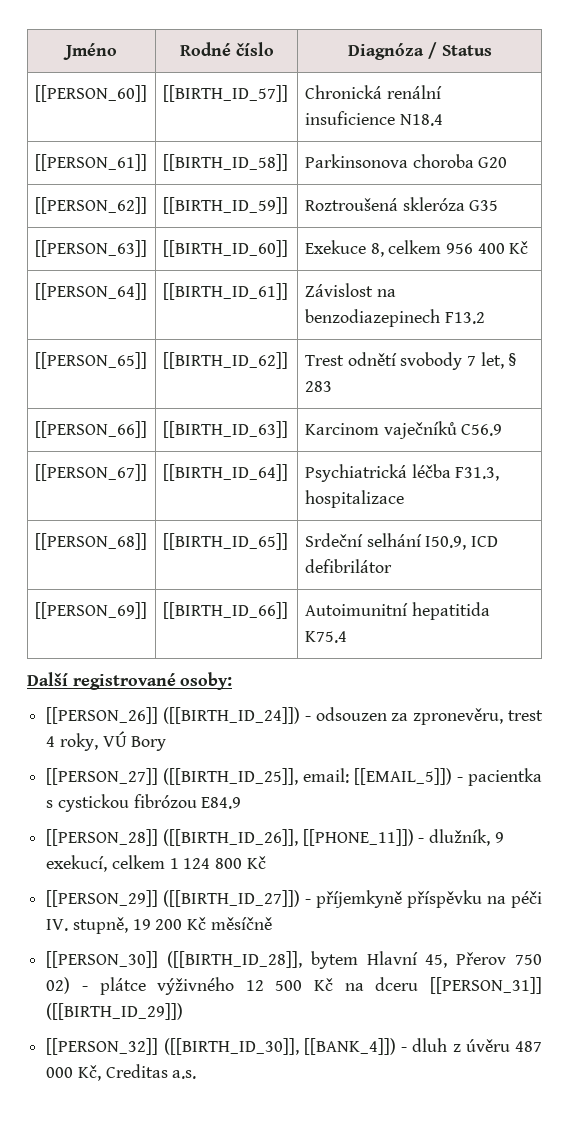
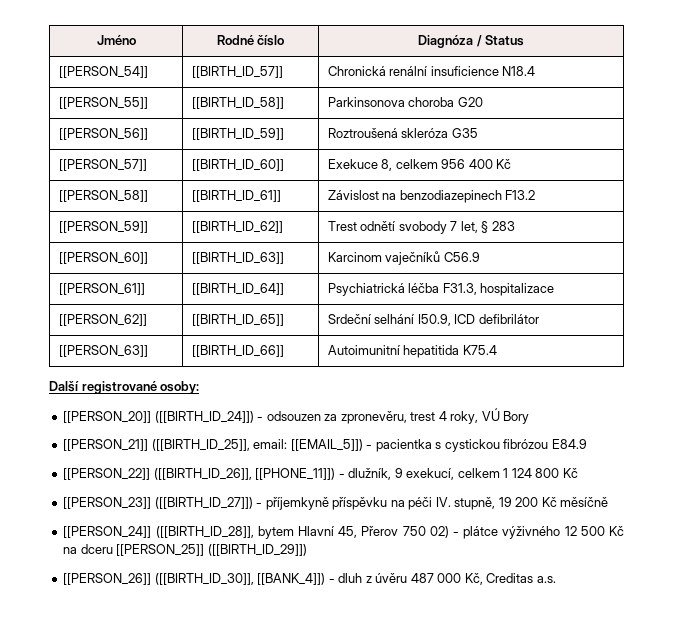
- [[PERSON_60]] | [[BIRTH_ID_57]] | Chronická renální insuficience N18.4
+ [[PERSON_54]] | [[BIRTH_ID_57]] | Chronická renální insuficience N18.4
- [[PERSON_61]] | [[BIRTH_ID_58]] | Parkinsonova choroba G20
+ [[PERSON_55]] | [[BIRTH_ID_58]] | Parkinsonova choroba G20
- [[PERSON_62]] | [[BIRTH_ID_59]] | Roztroušená skleróza G35
+ [[PERSON_56]] | [[BIRTH_ID_59]] | Roztroušená skleróza G35
- [[PERSON_63]] | [[BIRTH_ID_60]] | Exekuce 8, celkem 956 400 Kč
+ [[PERSON_57]] | [[BIRTH_ID_60]] | Exekuce 8, celkem 956 400 Kč
- [[PERSON_64]] | [[BIRTH_ID_61]] | Závislost na benzodiazepinech F13.2
+ [[PERSON_58]] | [[BIRTH_ID_61]] | Závislost na benzodiazepinech F13.2
- [[PERSON_65]] | [[BIRTH_ID_62]] | Trest odnětí svobody 7 let, § 283
+ [[PERSON_59]] | [[BIRTH_ID_62]] | Trest odnětí svobody 7 let, § 283
- [[PERSON_66]] | [[BIRTH_ID_63]] | Karcinom vaječníků C56.9
+ [[PERSON_60]] | [[BIRTH_ID_63]] | Karcinom vaječníků C56.9
- [[PERSON_67]] | [[BIRTH_ID_64]] | Psychiatrická léčba F31.3, hospitalizace
+ [[PERSON_61]] | [[BIRTH_ID_64]] | Psychiatrická léčba F31.3, hospitalizace
- [[PERSON_68]] | [[BIRTH_ID_65]] | Srdeční selhání I50.9, ICD defibrilátor
+ [[PERSON_62]] | [[BIRTH_ID_65]] | Srdeční selhání I50.9, ICD defibrilátor
- [[PERSON_69]] | [[BIRTH_ID_66]] | Autoimunitní hepatitida K75.4
+ [[PERSON_63]] | [[BIRTH_ID_66]] | Autoimunitní hepatitida K75.4
- [[PERSON_26]] ([[BIRTH_ID_24]]) - odsouzen za zpronevěru, trest 4 roky, VÚ Bory
+ [[PERSON_20]] ([[BIRTH_ID_24]]) - odsouzen za zpronevěru, trest 4 roky, VÚ Bory
- [[PERSON_27]] ([[BIRTH_ID_25]], email: [[EMAIL_5]]) - pacientka s cystickou fibrózou E84.9
+ [[PERSON_21]] ([[BIRTH_ID_25]], email: [[EMAIL_5]]) - pacientka s cystickou fibrózou E84.9
- [[PERSON_28]] ([[BIRTH_ID_26]], [[PHONE_11]]) - dlužník, 9 exekucí, celkem 1 124 800 Kč
+ [[PERSON_22]] ([[BIRTH_ID_26]], [[PHONE_11]]) - dlužník, 9 exekucí, celkem 1 124 800 Kč
- [[PERSON_29]] ([[BIRTH_ID_27]]) - příjemkyně příspěvku na péči IV. stupně, 19 200 Kč měsíčně
+ [[PERSON_23]] ([[BIRTH_ID_27]]) - příjemkyně příspěvku na péči IV. stupně, 19 200 Kč měsíčně
- [[PERSON_30]] ([[BIRTH_ID_28]], bytem Hlavní 45, Přerov 750 02) - plátce výživného 12 500 Kč na dceru [[PERSON_31]] ([[BIRTH_ID_29]])
+ [[PERSON_24]] ([[BIRTH_ID_28]], bytem Hlavní 45, Přerov 750 02) - plátce výživného 12 500 Kč na dceru [[PERSON_25]] ([[BIRTH_ID_29]])
- [[PERSON_32]] ([[BIRTH_ID_30]], [[BANK_4]]) - dluh z úvěru 487 000 Kč, Creditas a.s.
+ [[PERSON_26]] ([[BIRTH_ID_30]], [[BANK_4]]) - dluh z úvěru 487 000 Kč, Creditas a.s.

